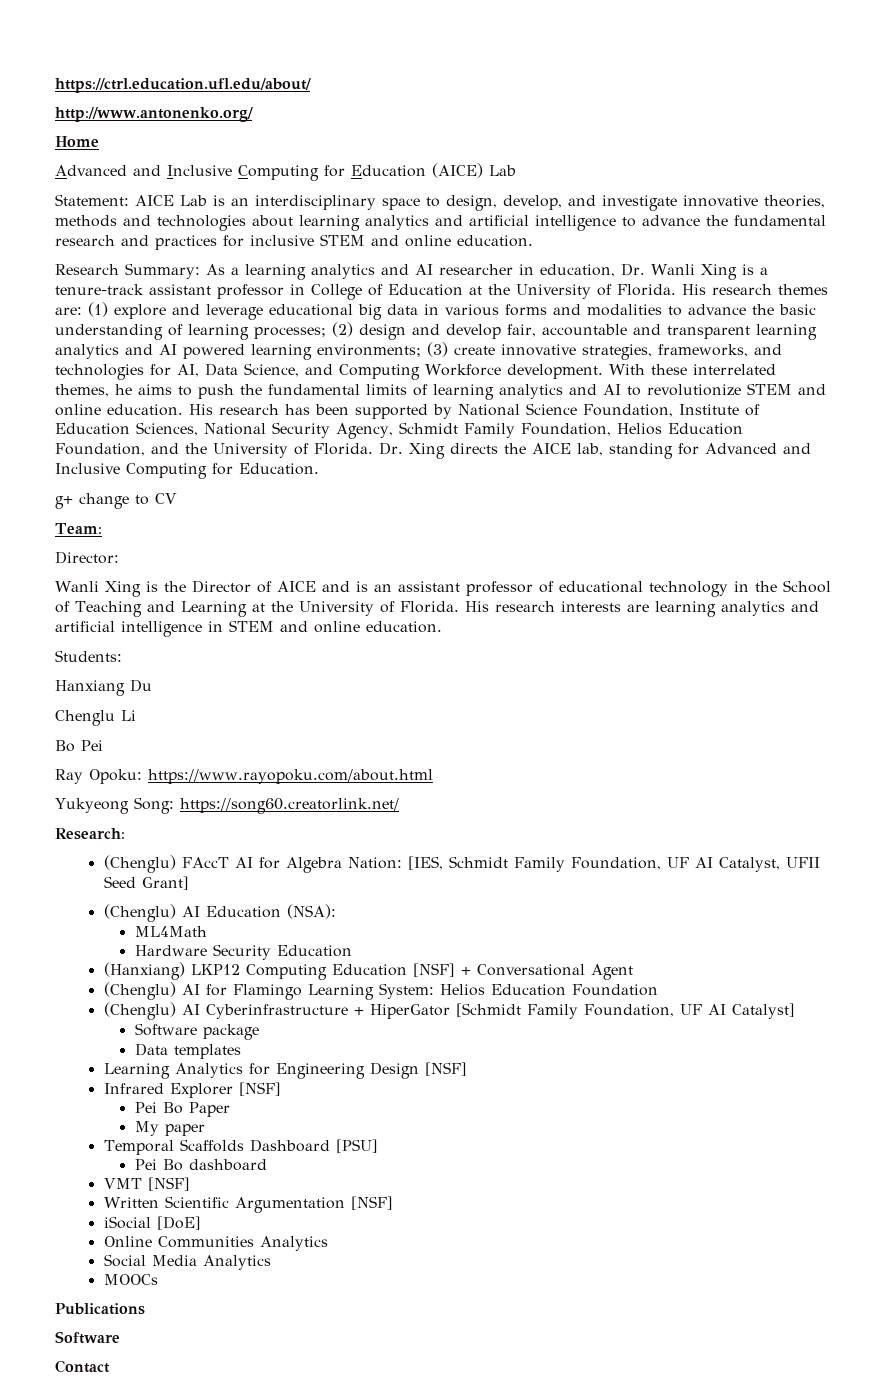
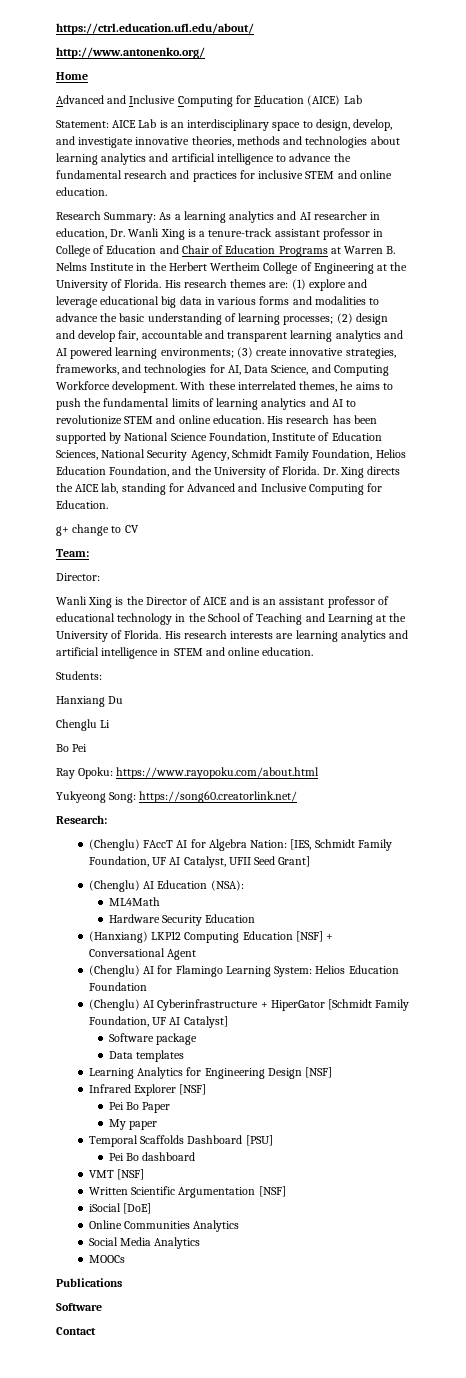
- Research Summary: As a learning analytics and AI researcher in education, Dr. Wanli Xing is a tenure-track assistant professor in College of Education at the University of Florida.
+ Research Summary: As a learning analytics and AI researcher in education, Dr. Wanli Xing is a tenure-track assistant professor in College of Education and Chair of Education Programs at Warren B. Nelms Institute in the Herbert Wertheim College of Engineering at the University of Florida.

